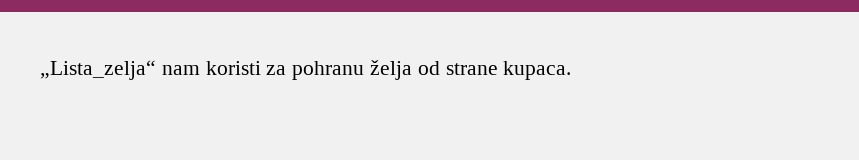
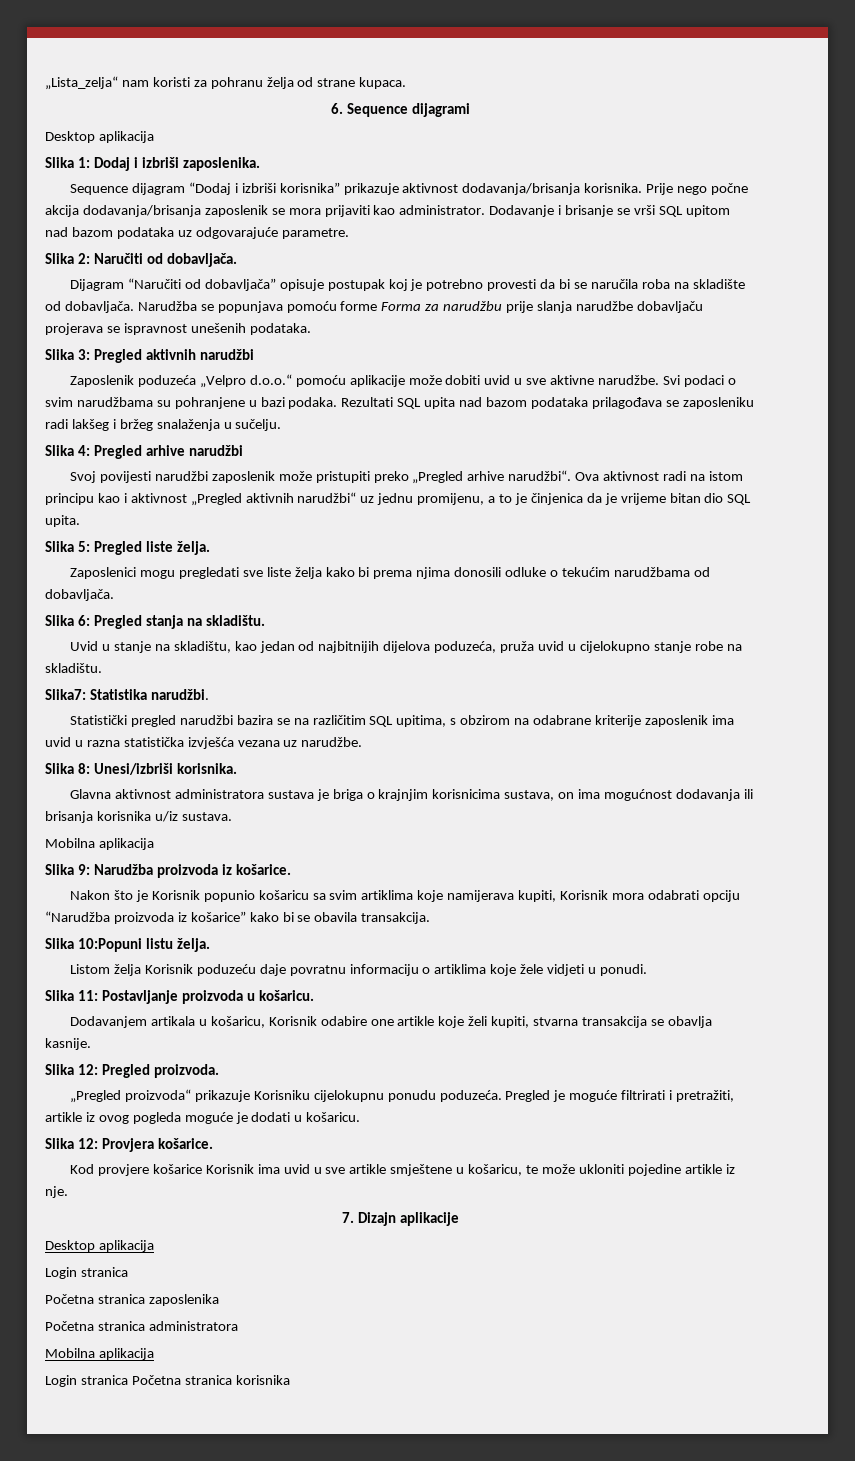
+ 6. Sequence dijagrami
+ Desktop aplikacija
+ Slika 1: Dodaj i izbriši zaposlenika.
+ Sequence dijagram “Dodaj i izbriši korisnika” prikazuje aktivnost dodavanja/brisanja korisnika. Prije nego počne akcija dodavanja/brisanja zaposlenik se mora prijaviti kao administrator. Dodavanje i brisanje se vrši SQL upitom nad bazom podataka uz odgovarajuće parametre.
+ Slika 2: Naručiti od dobavljača.
+ Dijagram “Naručiti od dobavljača” opisuje postupak koj je potrebno provesti da bi se naručila roba na skladište od dobavljača. Narudžba se popunjava pomoću forme Forma za narudžbu prije slanja narudžbe dobavljaču projerava se ispravnost unešenih podataka.
+ Slika 3: Pregled aktivnih narudžbi
+ Zaposlenik poduzeća „Velpro d.o.o.“ pomoću aplikacije može dobiti uvid u sve aktivne narudžbe. Svi podaci o svim narudžbama su pohranjene u bazi podaka. Rezultati SQL upita nad bazom podataka prilagođava se zaposleniku radi lakšeg i bržeg snalaženja u sučelju.
+ Slika 4: Pregled arhive narudžbi
+ Svoj povijesti narudžbi zaposlenik može pristupiti preko „Pregled arhive narudžbi“. Ova aktivnost radi na istom principu kao i aktivnost „Pregled aktivnih narudžbi“ uz jednu promijenu, a to je činjenica da je vrijeme bitan dio SQL upita.
+ Slika 5: Pregled liste želja.
+ Zaposlenici mogu pregledati sve liste želja kako bi prema njima donosili odluke o tekućim narudžbama od dobavljača.
+ Slika 6: Pregled stanja na skladištu.
+ Uvid u stanje na skladištu, kao jedan od najbitnijih dijelova poduzeća, pruža uvid u cijelokupno stanje robe na skladištu.
+ Slika7: Statistika narudžbi.
+ Statistički pregled narudžbi bazira se na različitim SQL upitima, s obzirom na odabrane kriterije zaposlenik ima uvid u razna statistička izvješća vezana uz narudžbe.
+ Slika 8: Unesi/izbriši korisnika.
+ Glavna aktivnost administratora sustava je briga o krajnjim korisnicima sustava, on ima mogućnost dodavanja ili brisanja korisnika u/iz sustava.
+ Mobilna aplikacija
+ Slika 9: Narudžba proizvoda iz košarice.
+ Nakon što je Korisnik popunio košaricu sa svim artiklima koje namijerava kupiti, Korisnik mora odabrati opciju “Narudžba proizvoda iz košarice” kako bi se obavila transakcija.
+ Slika 10:Popuni listu želja.
+ Listom želja Korisnik poduzeću daje povratnu informaciju o artiklima koje žele vidjeti u ponudi.
+ Slika 11: Postavljanje proizvoda u košaricu.
+ Dodavanjem artikala u košaricu, Korisnik odabire one artikle koje želi kupiti, stvarna transakcija se obavlja kasnije.
+ Slika 12: Pregled proizvoda.
+ „Pregled proizvoda“ prikazuje Korisniku cijelokupnu ponudu poduzeća. Pregled je moguće filtrirati i pretražiti, artikle iz ovog pogleda moguće je dodati u košaricu.
+ Slika 12: Provjera košarice.
+ Kod provjere košarice Korisnik ima uvid u sve artikle smještene u košaricu, te može ukloniti pojedine artikle iz nje.
+ 7. Dizajn aplikacije
+ Desktop aplikacija
+ Login stranica
+ Početna stranica zaposlenika
+ Početna stranica administratora
+ Mobilna aplikacija
+ Login stranica Početna stranica korisnika

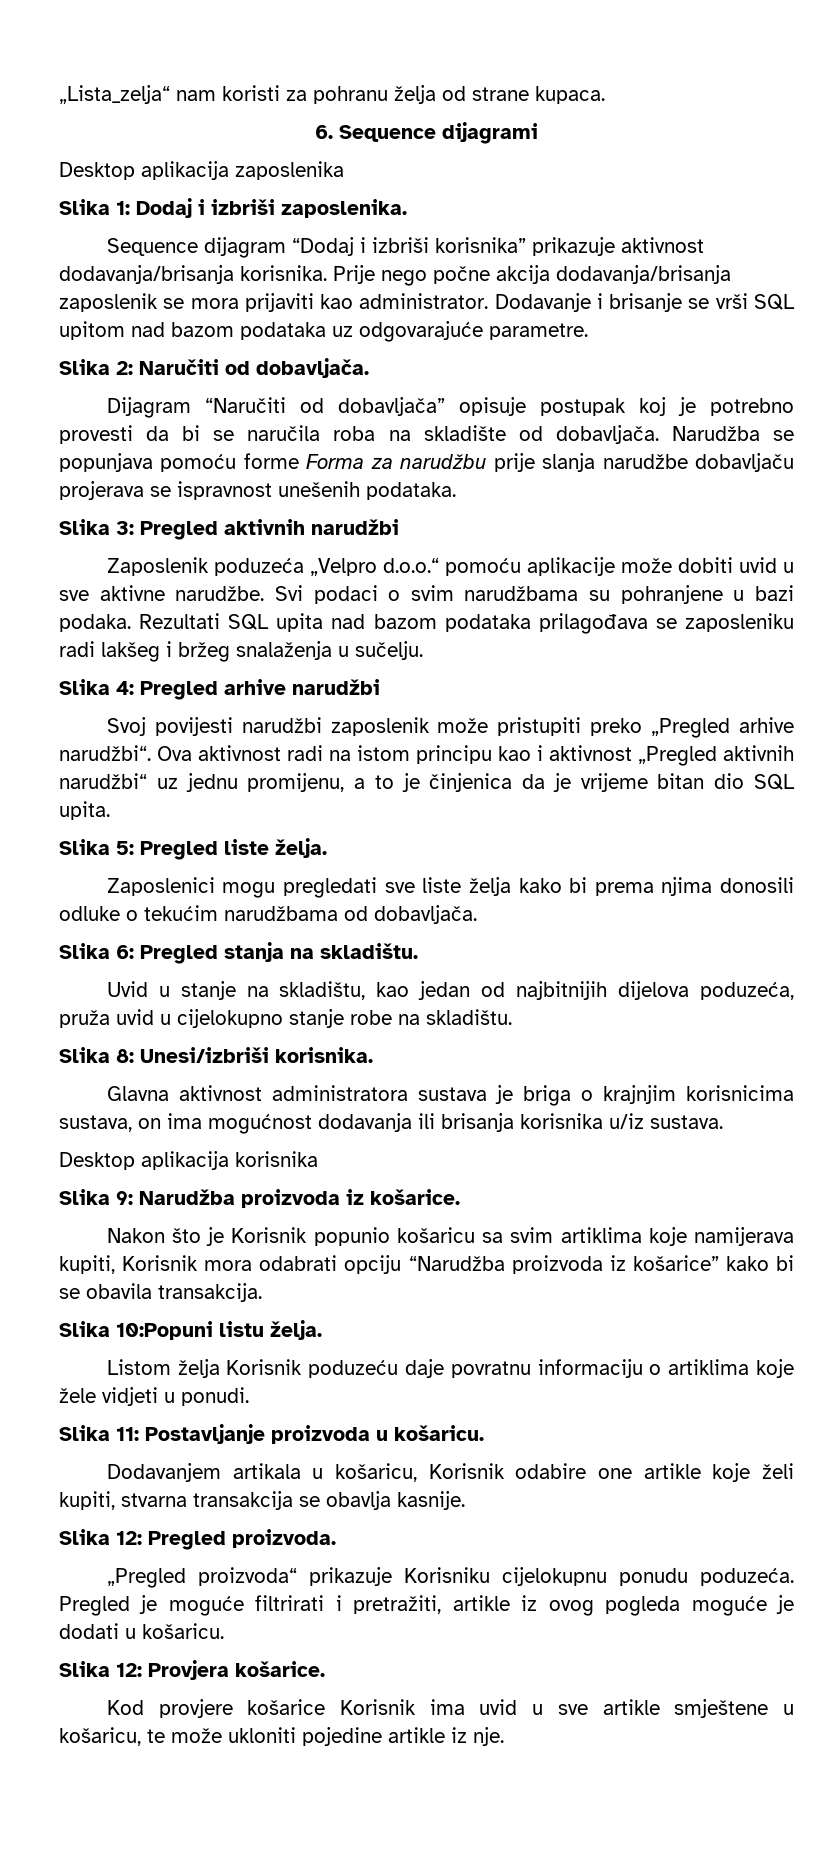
  6. Sequence dijagrami
- Desktop aplikacija
+ Desktop aplikacija zaposlenika
- Slika7: Statistika narudžbi.
- Statistički pregled narudžbi bazira se na različitim SQL upitima, s obzirom na odabrane kriterije zaposlenik ima uvid u razna statistička izvješća vezana uz narudžbe.
  Glavna aktivnost administratora sustava je briga o krajnjim korisnicima sustava, on ima mogućnost dodavanja ili brisanja korisnika u/iz sustava.
- Mobilna aplikacija
+ Desktop aplikacija korisnika
- 7. Dizajn aplikacije
- Desktop aplikacija
- Login stranica
- Početna stranica zaposlenika
- Početna stranica administratora
- Mobilna aplikacija
- Login stranica Početna stranica korisnika

